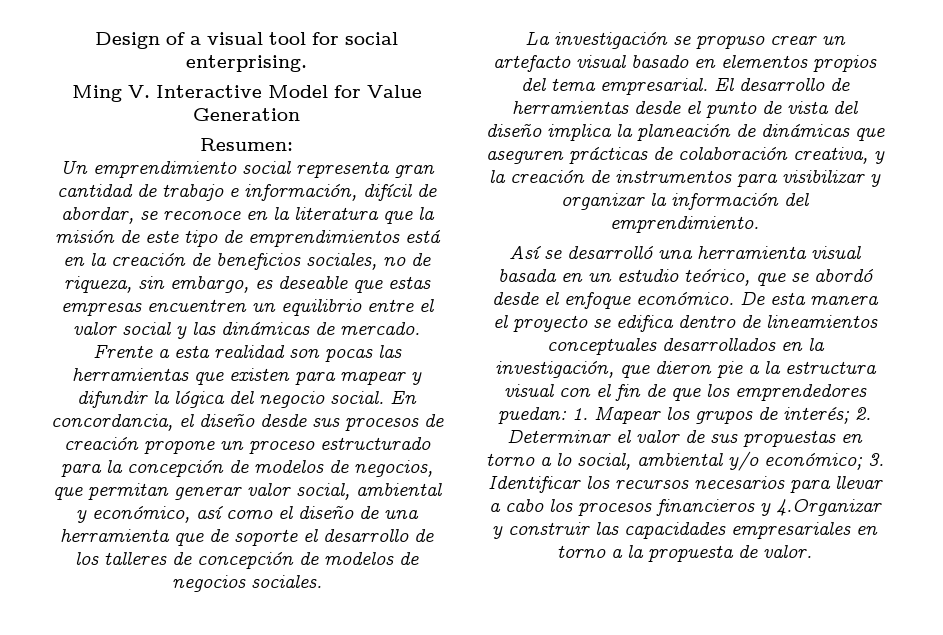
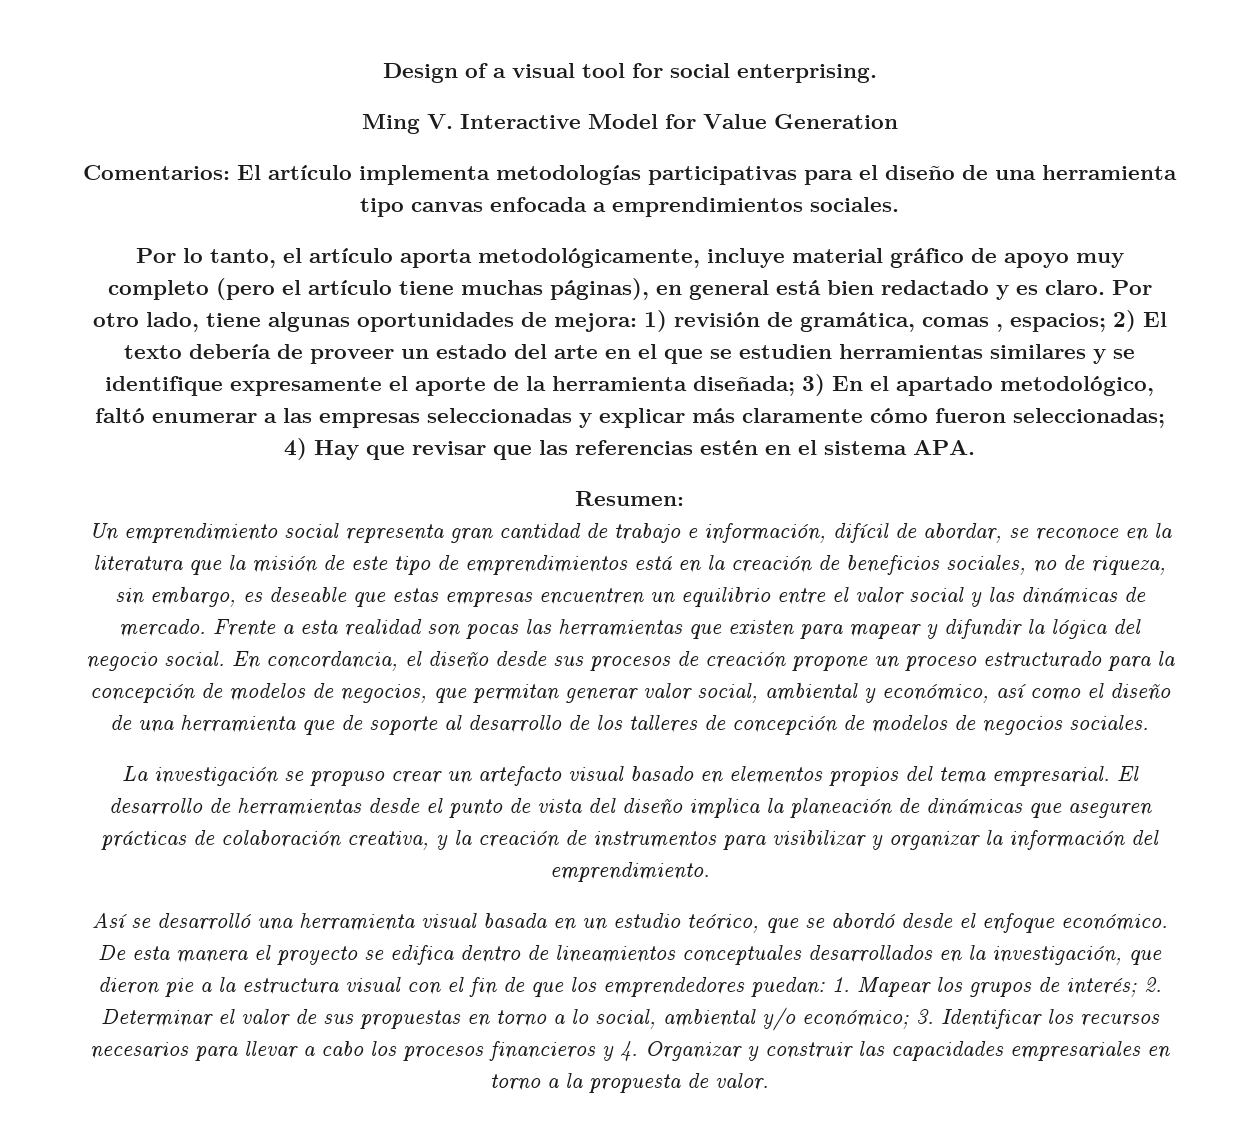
+ Comentarios: El artículo implementa metodologías participativas para el diseño de una herramienta tipo canvas enfocada a emprendimientos sociales.
+ Por lo tanto, el artículo aporta metodológicamente, incluye material gráfico de apoyo muy completo (pero el artículo tiene muchas páginas), en general está bien redactado y es claro. Por otro lado, tiene algunas oportunidades de mejora: 1) revisión de gramática, comas , espacios; 2) El texto debería de proveer un estado del arte en el que se estudien herramientas similares y se identifique expresamente el aporte de la herramienta diseñada; 3) En el apartado metodológico, faltó enumerar a las empresas seleccionadas y explicar más claramente cómo fueron seleccionadas; 4) Hay que revisar que las referencias estén en el sistema APA.
- En concordancia, el diseño desde sus procesos de creación propone un proceso estructurado para la concepción de modelos de negocios, que permitan generar valor social, ambiental y económico, así como el diseño de una herramienta que de soporte el desarrollo de los talleres de concepción de modelos de negocios sociales.
+ En concordancia, el diseño desde sus procesos de creación propone un proceso estructurado para la concepción de modelos de negocios, que permitan generar valor social, ambiental y económico, así como el diseño de una herramienta que de soporte al desarrollo de los talleres de concepción de modelos de negocios sociales.
- 3. Identificar los recursos necesarios para llevar a cabo los procesos financieros y 4.Organizar y construir las capacidades empresariales en torno a la propuesta de valor.
+ 3. Identificar los recursos necesarios para llevar a cabo los procesos financieros y 4. Organizar y construir las capacidades empresariales en torno a la propuesta de valor.

